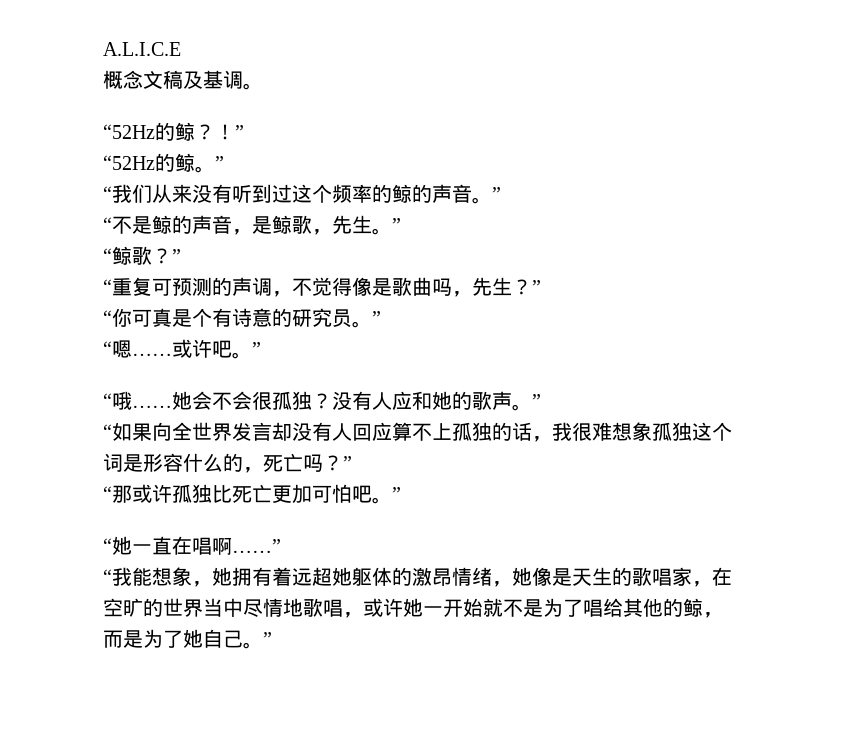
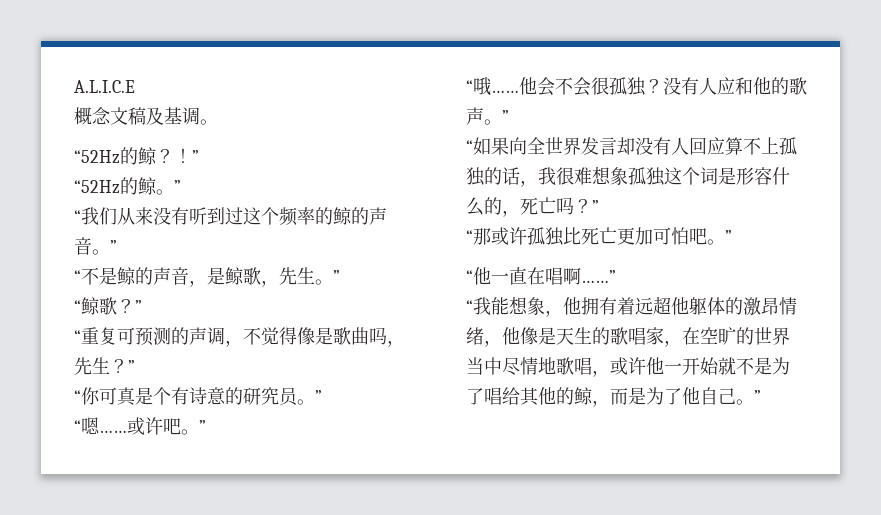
- 她会不会很孤独？
+ 他会不会很孤独？
- 没有人应和她的歌声。”
+ 没有人应和他的歌声。”
- “她一直在唱啊……”
+ “他一直在唱啊……”
- “我能想象，她拥有着远超她躯体的激昂情绪，她像是天生的歌唱家，在空旷的世界当中尽情地歌唱，或许她一开始就不是为了唱给其他的鲸，而是为了她自己。”
+ “我能想象，他拥有着远超他躯体的激昂情绪，他像是天生的歌唱家，在空旷的世界当中尽情地歌唱，或许他一开始就不是为了唱给其他的鲸，而是为了他自己。”

